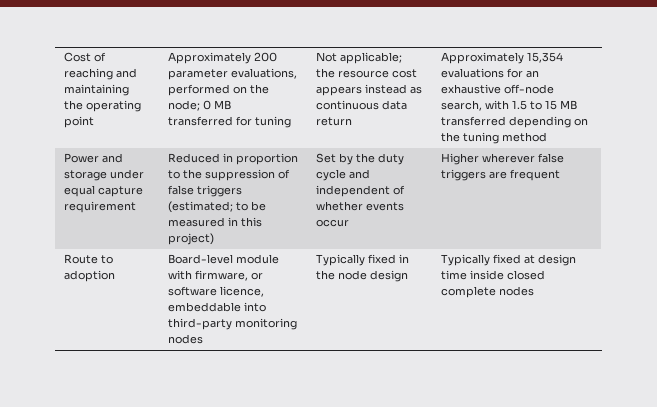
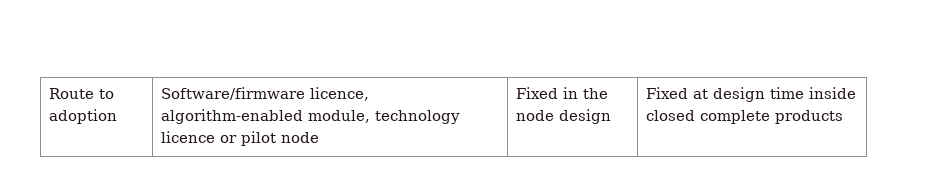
- Cost of reaching and maintaining the operating point | Approximately 200 parameter evaluations, performed on the node; 0 MB transferred for tuning | Not applicable; the resource cost appears instead as continuous data return | Approximately 15,354 evaluations for an exhaustive off-node search, with 1.5 to 15 MB transferred depending on the tuning method
- Power and storage under equal capture requirement | Reduced in proportion to the suppression of false triggers (estimated; to be measured in this project) | Set by the duty cycle and independent of whether events occur | Higher wherever false triggers are frequent
- Route to adoption | Board-level module with firmware, or software licence, embeddable into third-party monitoring nodes | Typically fixed in the node design | Typically fixed at design time inside closed complete nodes
+ Route to adoption | Software/firmware licence, algorithm-enabled module, technology licence or pilot node | Fixed in the node design | Fixed at design time inside closed complete products

